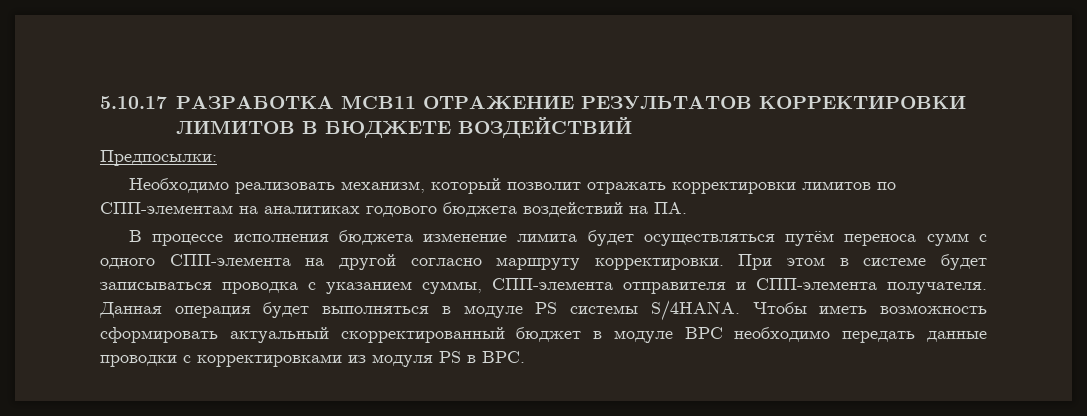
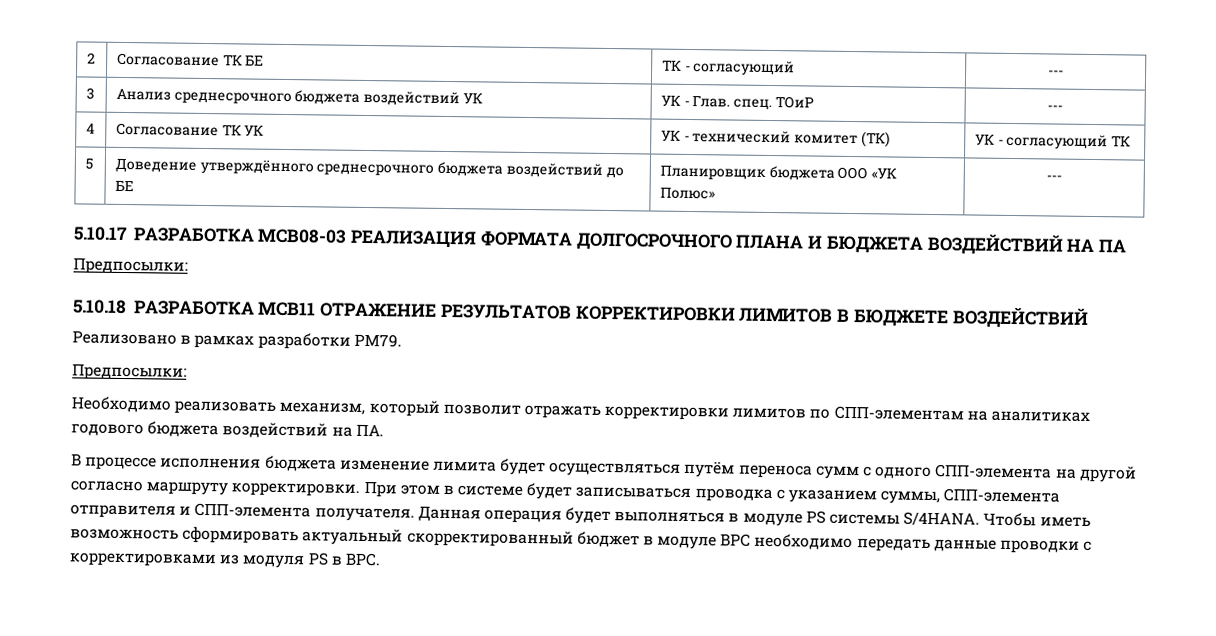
- 5.10.17 РАЗРАБОТКА MCB11 ОТРАЖЕНИЕ РЕЗУЛЬТАТОВ КОРРЕКТИРОВКИ ЛИМИТОВ В БЮДЖЕТЕ ВОЗДЕЙСТВИЙ
+ 2 | Согласование ТК БЕ | ТК - согласующий | ---
+ 3 | Анализ среднесрочного бюджета воздействий УК | УК - Глав. спец. ТОиР | ---
+ 4 | Согласование ТК УК | УК - технический комитет (ТК) | УК - согласующий ТК
+ 5 | Доведение утверждённого среднесрочного бюджета воздействий до БЕ | Планировщик бюджета ООО «УК Полюс» | ---
+ 5.10.17 РАЗРАБОТКА MCB08-03 РЕАЛИЗАЦИЯ ФОРМАТА ДОЛГОСРОЧНОГО ПЛАНА И БЮДЖЕТА ВОЗДЕЙСТВИЙ НА ПА
+ Предпосылки:
+ 5.10.18 РАЗРАБОТКА MCB11 ОТРАЖЕНИЕ РЕЗУЛЬТАТОВ КОРРЕКТИРОВКИ ЛИМИТОВ В БЮДЖЕТЕ ВОЗДЕЙСТВИЙ
+ Реализовано в рамках разработки PM79.

